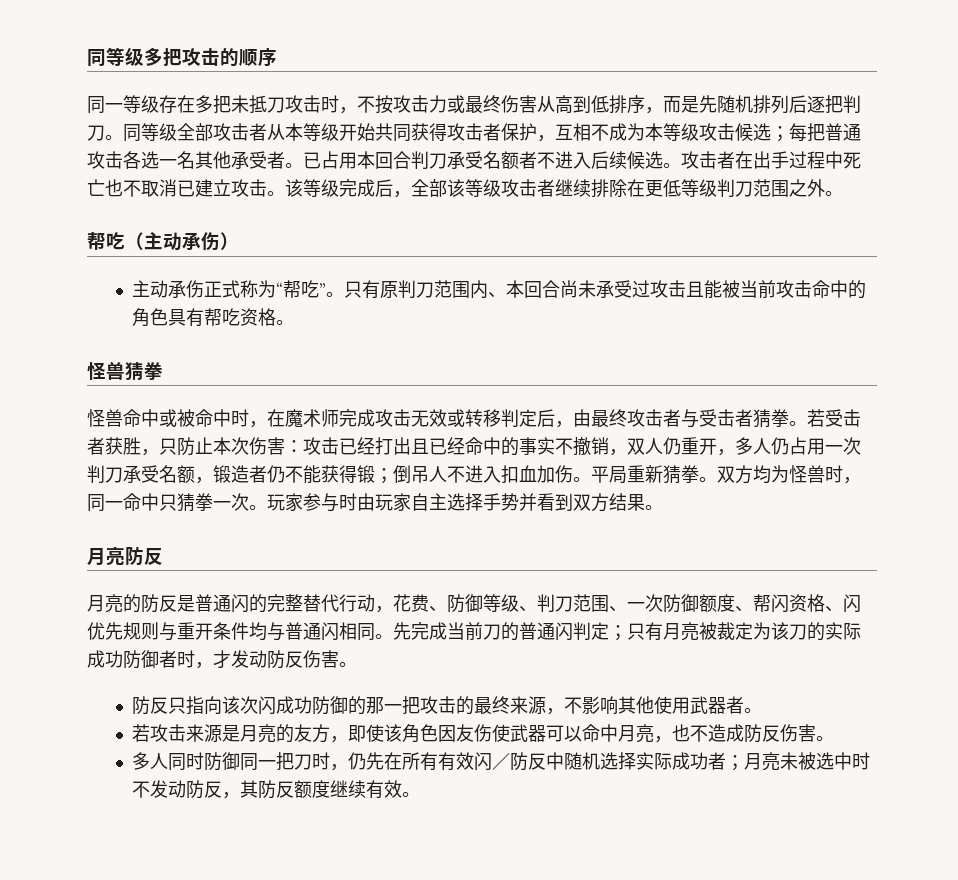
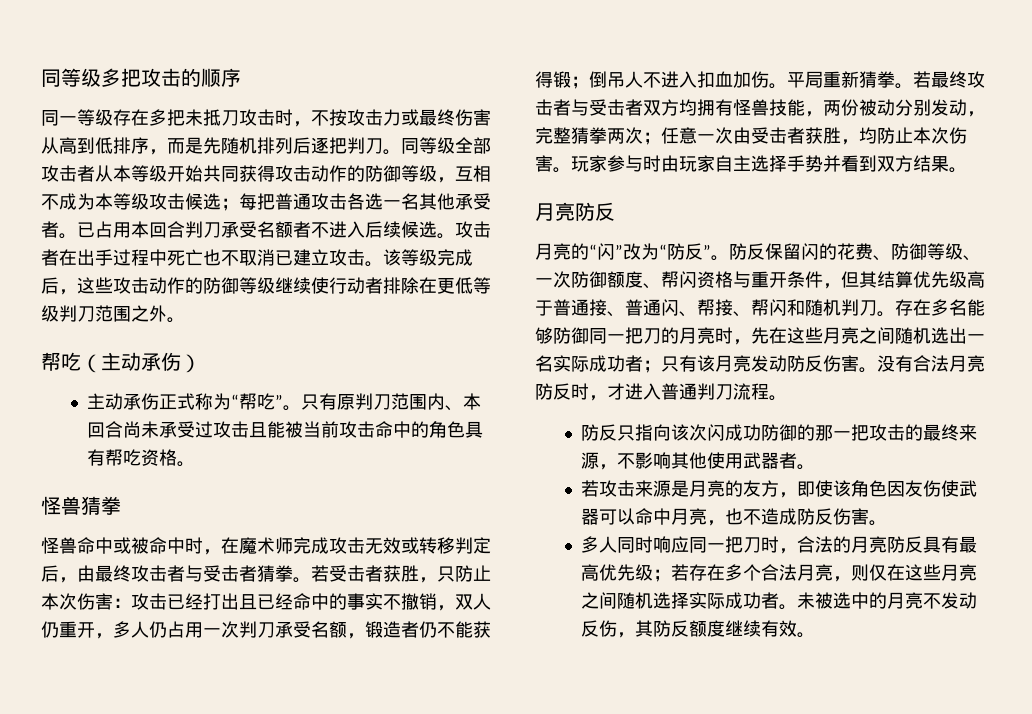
- 同等级全部攻击者从本等级开始共同获得攻击者保护，互相不成为本等级攻击候选；每把普通攻击各选一名其他承受者。
+ 同等级全部攻击者从本等级开始共同获得攻击动作的防御等级，互相不成为本等级攻击候选；每把普通攻击各选一名其他承受者。
- 该等级完成后，全部该等级攻击者继续排除在更低等级判刀范围之外。
+ 该等级完成后，这些攻击动作的防御等级继续使行动者排除在更低等级判刀范围之外。
- 双方均为怪兽时，同一命中只猜拳一次。
+ 若最终攻击者与受击者双方均拥有怪兽技能，两份被动分别发动，完整猜拳两次；任意一次由受击者获胜，均防止本次伤害。
- 月亮的防反是普通闪的完整替代行动，花费、防御等级、判刀范围、一次防御额度、帮闪资格、闪优先规则与重开条件均与普通闪相同。先完成当前刀的普通闪判定；只有月亮被裁定为该刀的实际成功防御者时，才发动防反伤害。
+ 月亮的“闪”改为“防反”。防反保留闪的花费、防御等级、一次防御额度、帮闪资格与重开条件，但其结算优先级高于普通接、普通闪、帮接、帮闪和随机判刀。存在多名能够防御同一把刀的月亮时，先在这些月亮之间随机选出一名实际成功者；只有该月亮发动防反伤害。没有合法月亮防反时，才进入普通判刀流程。
- 多人同时防御同一把刀时，仍先在所有有效闪／防反中随机选择实际成功者；月亮未被选中时不发动防反，其防反额度继续有效。
+ 多人同时响应同一把刀时，合法的月亮防反具有最高优先级；若存在多个合法月亮，则仅在这些月亮之间随机选择实际成功者。未被选中的月亮不发动反伤，其防反额度继续有效。

